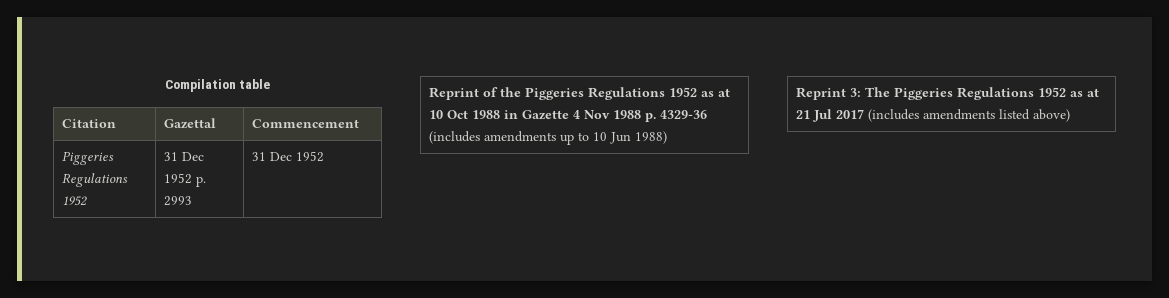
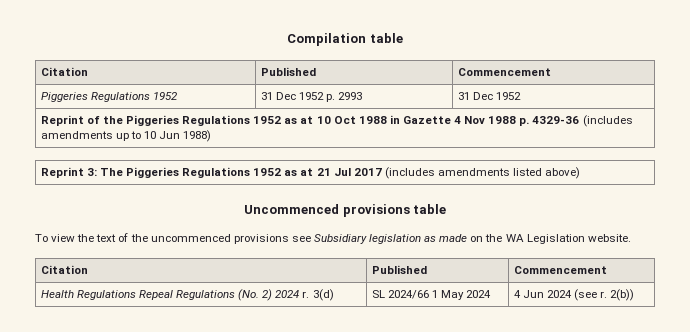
  Compilation table
- Citation | Gazettal | Commencement
+ Citation | Published | Commencement
+ Uncommenced provisions table
+ To view the text of the uncommenced provisions see Subsidiary legislation as made on the WA Legislation website.
+ Citation | Published | Commencement
+ Health Regulations Repeal Regulations (No. 2) 2024 r. 3(d) | SL 2024/66 1 May 2024 | 4 Jun 2024 (see r. 2(b))

